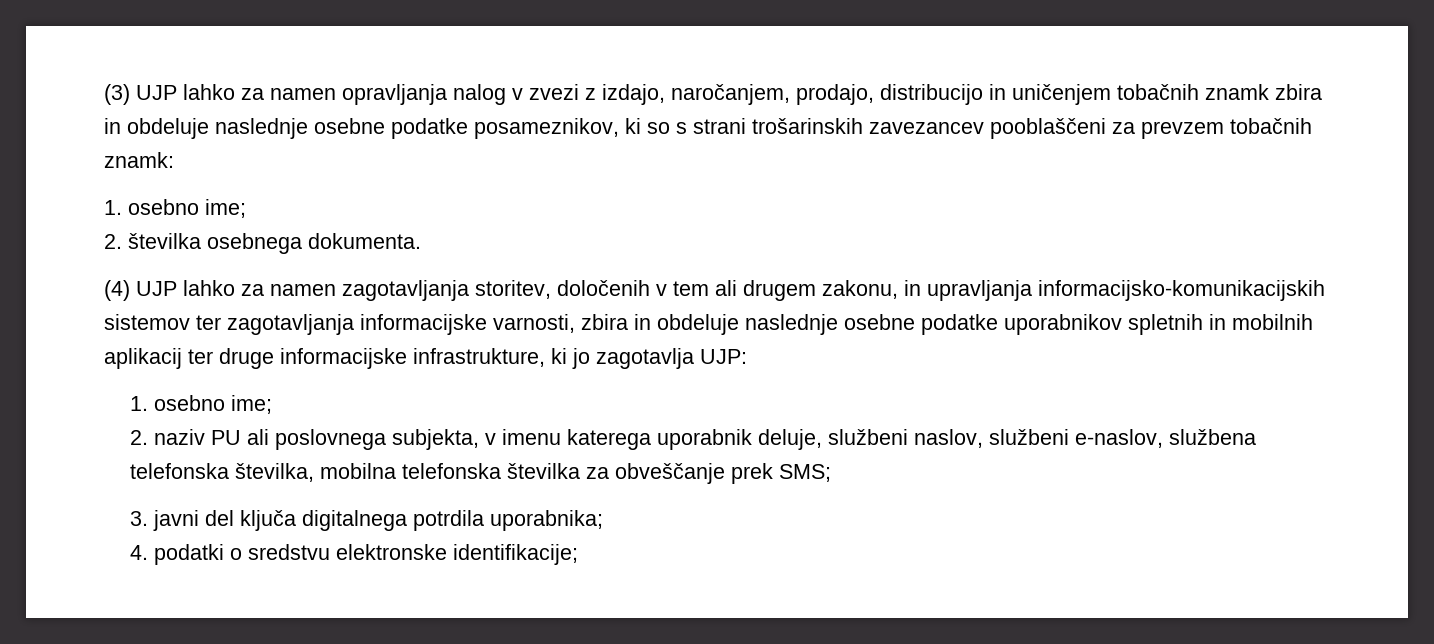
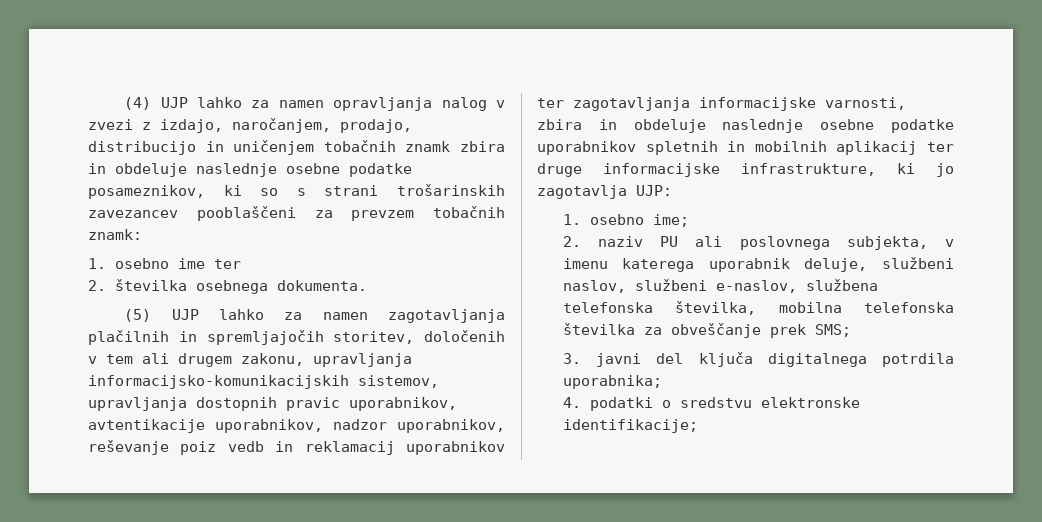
- (3) UJP lahko za namen opravljanja nalog v zvezi z izdajo, naročanjem, prodajo, distribucijo in uničenjem tobačnih znamk zbira in obdeluje naslednje osebne podatke posameznikov, ki so s strani trošarinskih zavezancev pooblaščeni za prevzem tobačnih znamk:
- 1. osebno ime;
+ (4) UJP lahko za namen opravljanja nalog v zvezi z izdajo, naročanjem, prodajo, distribucijo in uničenjem tobačnih znamk zbira in obdeluje naslednje osebne podatke posameznikov, ki so s strani trošarinskih zavezancev pooblaščeni za prevzem tobačnih znamk:
+ 1. osebno ime ter
- (4) UJP lahko za namen zagotavljanja storitev, določenih v tem ali drugem zakonu, in upravljanja informacijsko-komunikacijskih sistemov ter zagotavljanja informacijske varnosti, zbira in obdeluje naslednje osebne podatke uporabnikov spletnih in mobilnih aplikacij ter druge informacijske infrastrukture, ki jo zagotavlja UJP:
+ (5) UJP lahko za namen zagotavljanja plačilnih in spremljajočih storitev, določenih v tem ali drugem zakonu, upravljanja informacijsko-komunikacijskih sistemov, upravljanja dostopnih pravic uporabnikov, avtentikacije uporabnikov, nadzor uporabnikov, reševanje poiz vedb in reklamacij uporabnikov ter zagotavljanja informacijske varnosti, zbira in obdeluje naslednje osebne podatke uporabnikov spletnih in mobilnih aplikacij ter druge informacijske infrastrukture, ki jo zagotavlja UJP:

